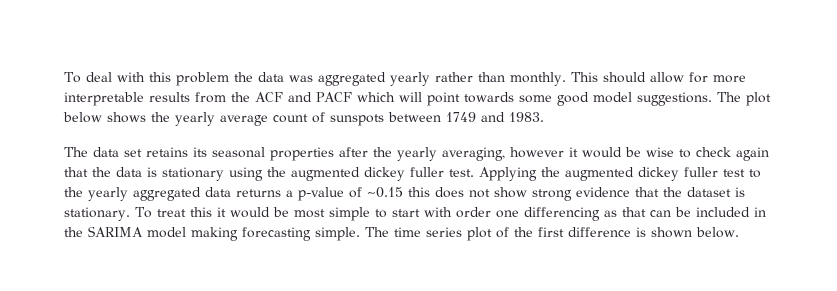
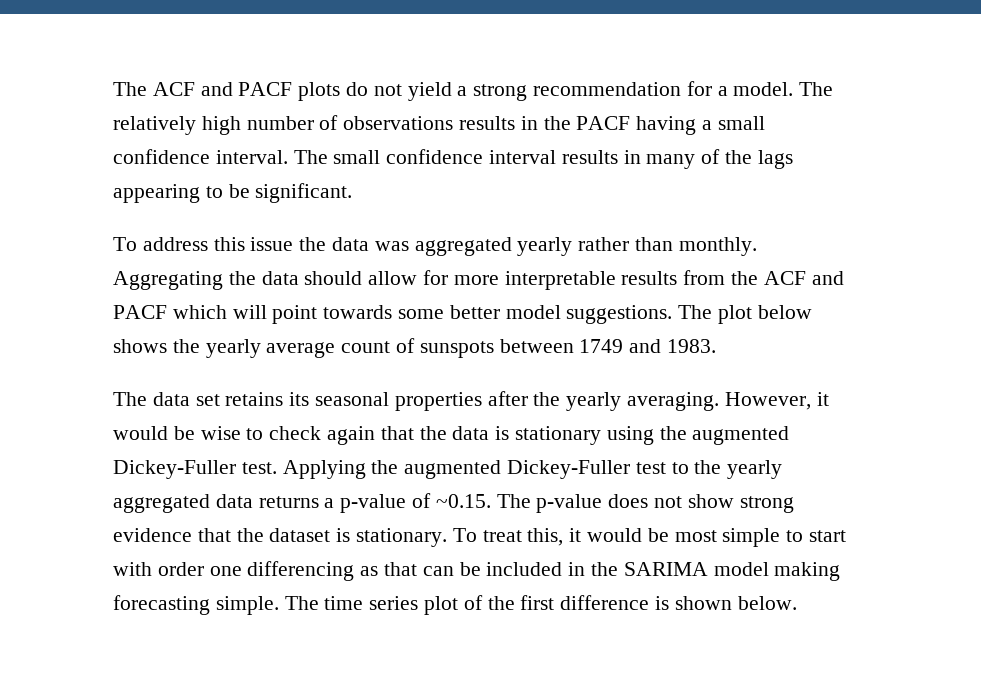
- To deal with this problem the data was aggregated yearly rather than monthly.
+ The ACF and PACF plots do not yield a strong recommendation for a model. The relatively high number of observations results in the PACF having a small confidence interval. The small confidence interval results in many of the lags appearing to be significant.
+ To address this issue the data was aggregated yearly rather than monthly.
- This should allow for more interpretable results from the ACF and PACF which will point towards some good model suggestions.
+ Aggregating the data should allow for more interpretable results from the ACF and PACF which will point towards some better model suggestions.
- The data set retains its seasonal properties after the yearly averaging, however it would be wise to check again that the data is stationary using the augmented dickey fuller test.
+ The data set retains its seasonal properties after the yearly averaging. However, it would be wise to check again that the data is stationary using the augmented Dickey-Fuller test.
- Applying the augmented dickey fuller test to the yearly aggregated data returns a p-value of ~0.15 this does not show strong evidence that the dataset is stationary.
+ Applying the augmented Dickey-Fuller test to the yearly aggregated data returns a p-value of ~0.15. The p-value does not show strong evidence that the dataset is stationary.
- To treat this it would be most simple to start with order one differencing as that can be included in the SARIMA model making forecasting simple.
+ To treat this, it would be most simple to start with order one differencing as that can be included in the SARIMA model making forecasting simple.

